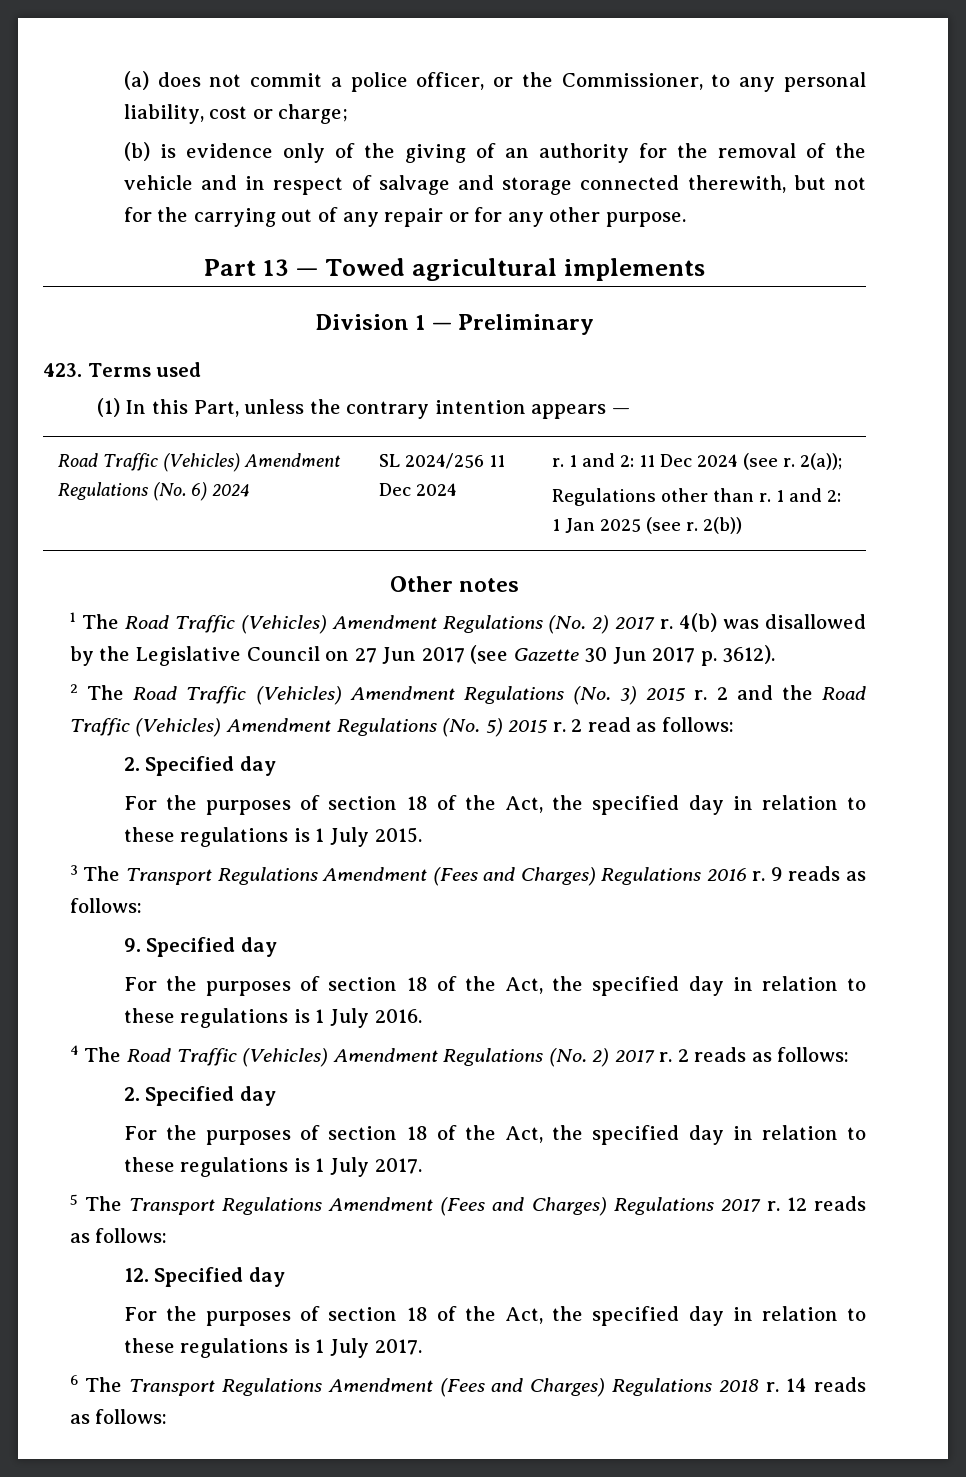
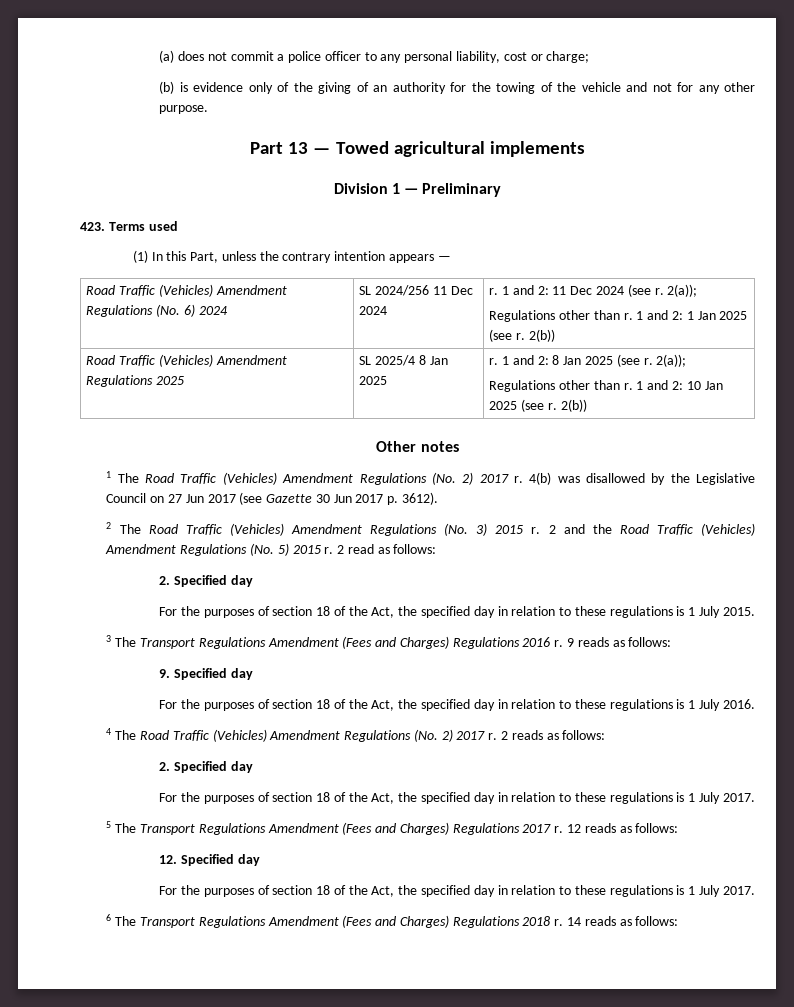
- (a) does not commit a police officer, or the Commissioner, to any personal liability, cost or charge;
+ (a) does not commit a police officer to any personal liability, cost or charge;
- (b) is evidence only of the giving of an authority for the removal of the vehicle and in respect of salvage and storage connected therewith, but not for the carrying out of any repair or for any other purpose.
+ (b) is evidence only of the giving of an authority for the towing of the vehicle and not for any other purpose.
+ Road Traffic (Vehicles) Amendment Regulations 2025 | SL 2025/4 8 Jan 2025 | r. 1 and 2: 8 Jan 2025 (see r. 2(a));
+ Regulations other than r. 1 and 2: 10 Jan 2025 (see r. 2(b))

